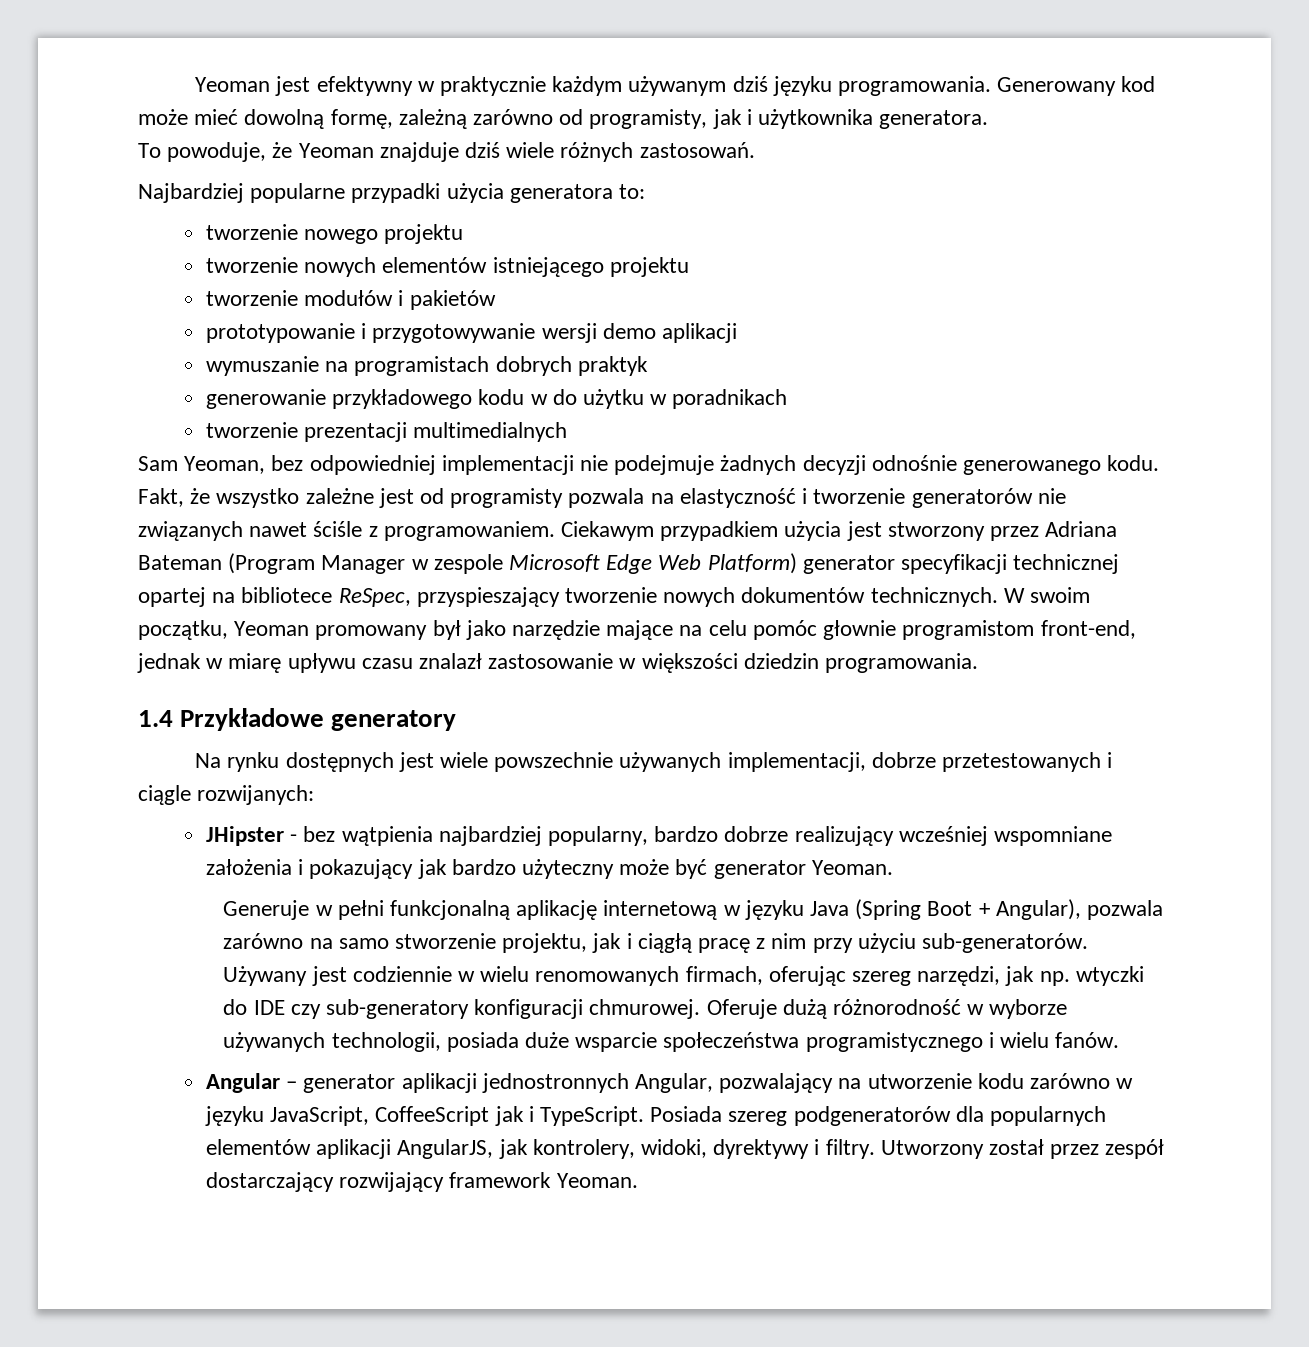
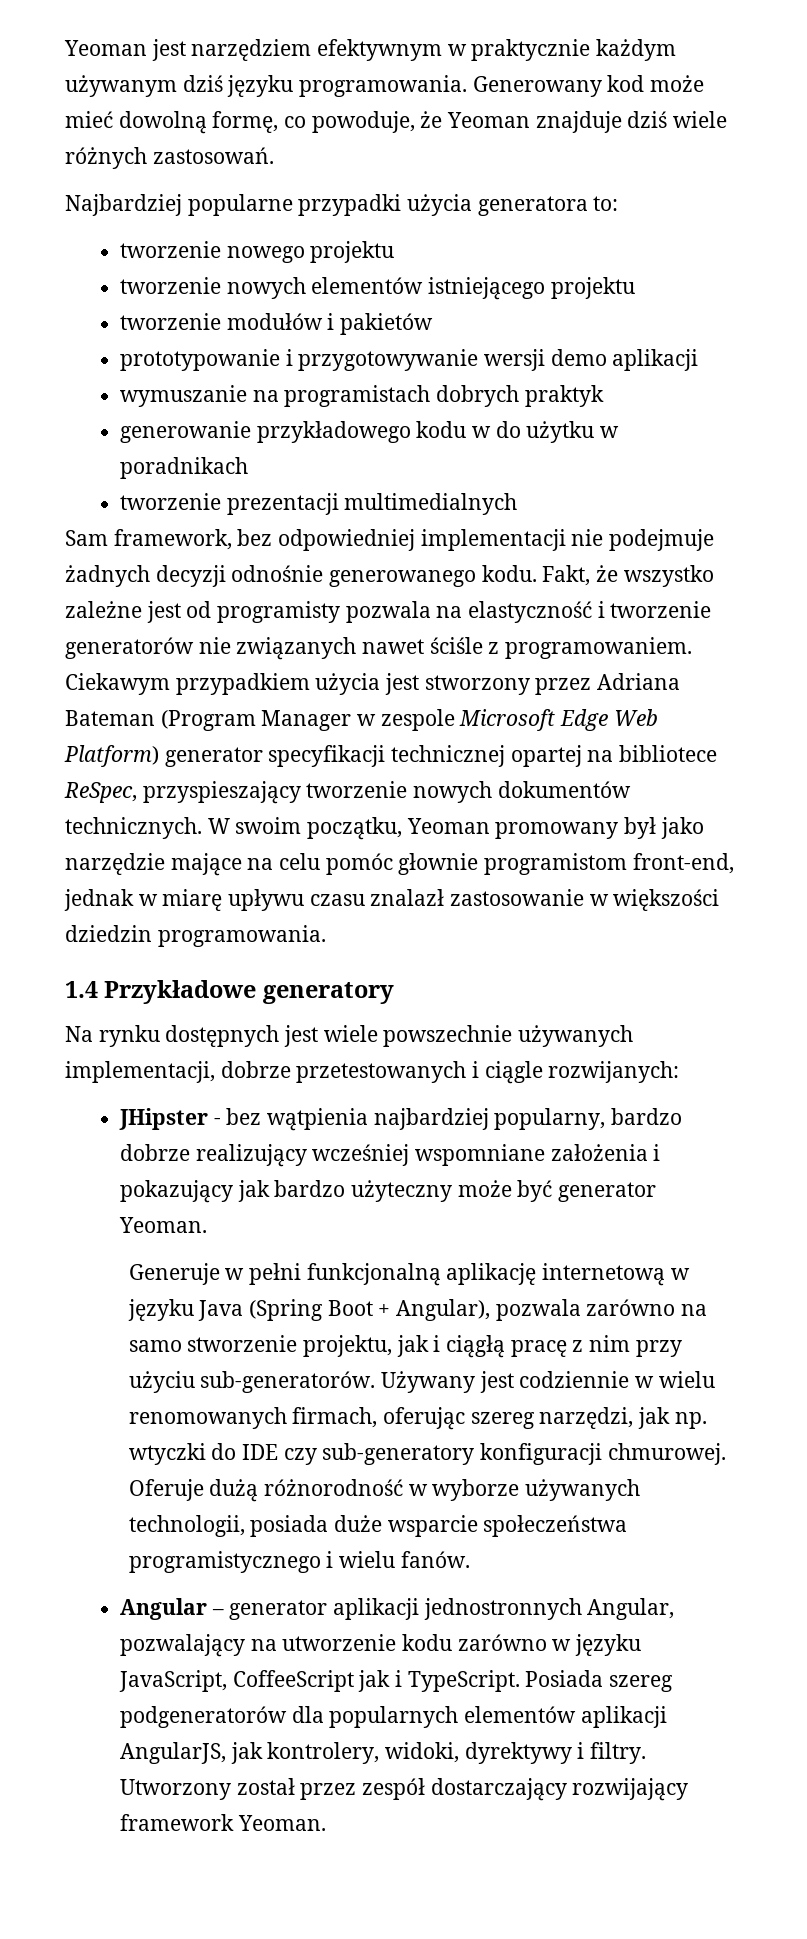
- Yeoman jest efektywny w praktycznie każdym używanym dziś języku programowania.
+ Yeoman jest narzędziem efektywnym w praktycznie każdym używanym dziś języku programowania.
- Generowany kod może mieć dowolną formę, zależną zarówno od programisty, jak i użytkownika generatora.
- To powoduje, że Yeoman znajduje dziś wiele różnych zastosowań.
+ Generowany kod może mieć dowolną formę, co powoduje, że Yeoman znajduje dziś wiele różnych zastosowań.
- Sam Yeoman, bez odpowiedniej implementacji nie podejmuje żadnych decyzji odnośnie generowanego kodu.
+ Sam framework, bez odpowiedniej implementacji nie podejmuje żadnych decyzji odnośnie generowanego kodu.

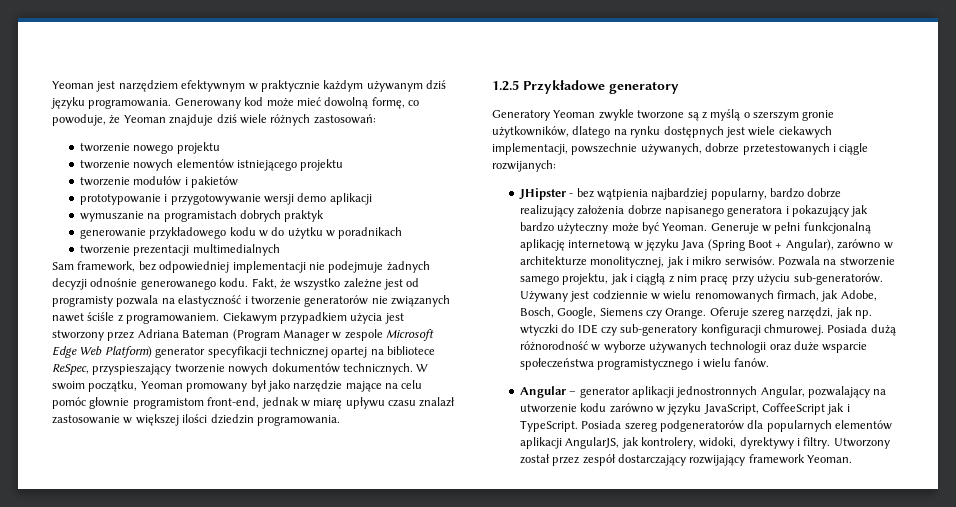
- Generowany kod może mieć dowolną formę, co powoduje, że Yeoman znajduje dziś wiele różnych zastosowań.
- Najbardziej popularne przypadki użycia generatora to:
+ Generowany kod może mieć dowolną formę, co powoduje, że Yeoman znajduje dziś wiele różnych zastosowań:
- W swoim początku, Yeoman promowany był jako narzędzie mające na celu pomóc głownie programistom front-end, jednak w miarę upływu czasu znalazł zastosowanie w większości dziedzin programowania.
+ W swoim początku, Yeoman promowany był jako narzędzie mające na celu pomóc głownie programistom front-end, jednak w miarę upływu czasu znalazł zastosowanie w większej ilości dziedzin programowania.
- 1.4 Przykładowe generatory
+ 1.2.5 Przykładowe generatory
- Na rynku dostępnych jest wiele powszechnie używanych implementacji, dobrze przetestowanych i ciągle rozwijanych:
+ Generatory Yeoman zwykle tworzone są z myślą o szerszym gronie użytkowników, dlatego na rynku dostępnych jest wiele ciekawych implementacji, powszechnie używanych, dobrze przetestowanych i ciągle rozwijanych:
- JHipster - bez wątpienia najbardziej popularny, bardzo dobrze realizujący wcześniej wspomniane założenia i pokazujący jak bardzo użyteczny może być generator Yeoman.
- Generuje w pełni funkcjonalną aplikację internetową w języku Java (Spring Boot + Angular), pozwala zarówno na samo stworzenie projektu, jak i ciągłą pracę z nim przy użyciu sub-generatorów.
+ JHipster - bez wątpienia najbardziej popularny, bardzo dobrze realizujący założenia dobrze napisanego generatora i pokazujący jak bardzo użyteczny może być Yeoman. Generuje w pełni funkcjonalną aplikację internetową w języku Java (Spring Boot + Angular), zarówno w architekturze monolitycznej, jak i mikro serwisów. Pozwala na stworzenie samego projektu, jak i ciągłą z nim pracę przy użyciu sub-generatorów.
- Używany jest codziennie w wielu renomowanych firmach, oferując szereg narzędzi, jak np. wtyczki do IDE czy sub-generatory konfiguracji chmurowej.
+ Używany jest codziennie w wielu renomowanych firmach, jak Adobe, Bosch, Google, Siemens czy Orange. Oferuje szereg narzędzi, jak np. wtyczki do IDE czy sub-generatory konfiguracji chmurowej.
- Oferuje dużą różnorodność w wyborze używanych technologii, posiada duże wsparcie społeczeństwa programistycznego i wielu fanów.
+ Posiada dużą różnorodność w wyborze używanych technologii oraz duże wsparcie społeczeństwa programistycznego i wielu fanów.

